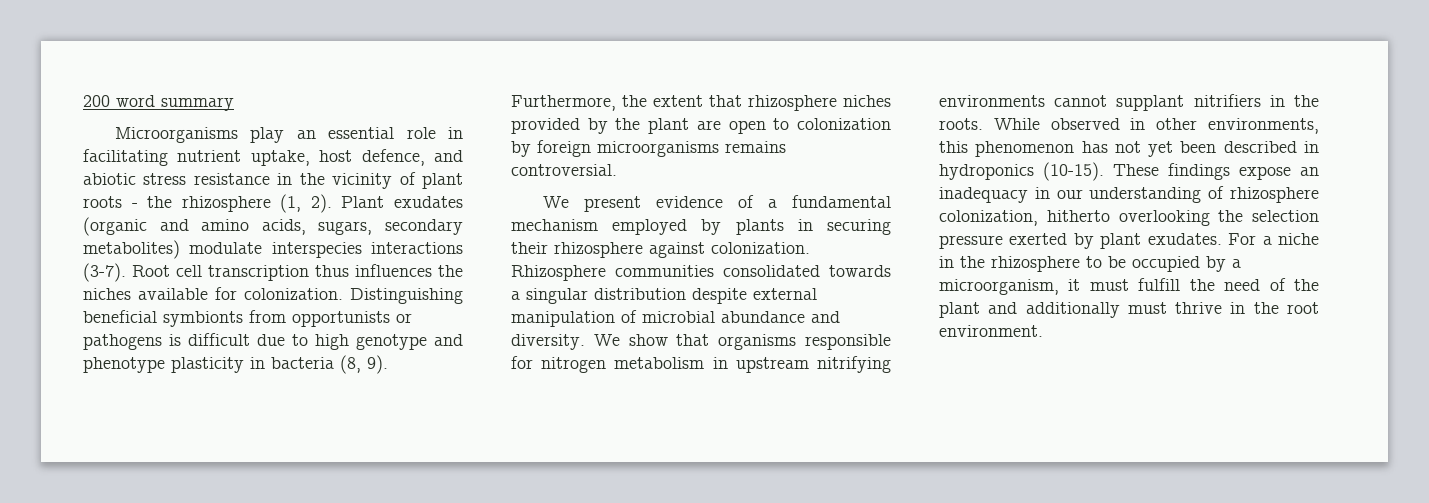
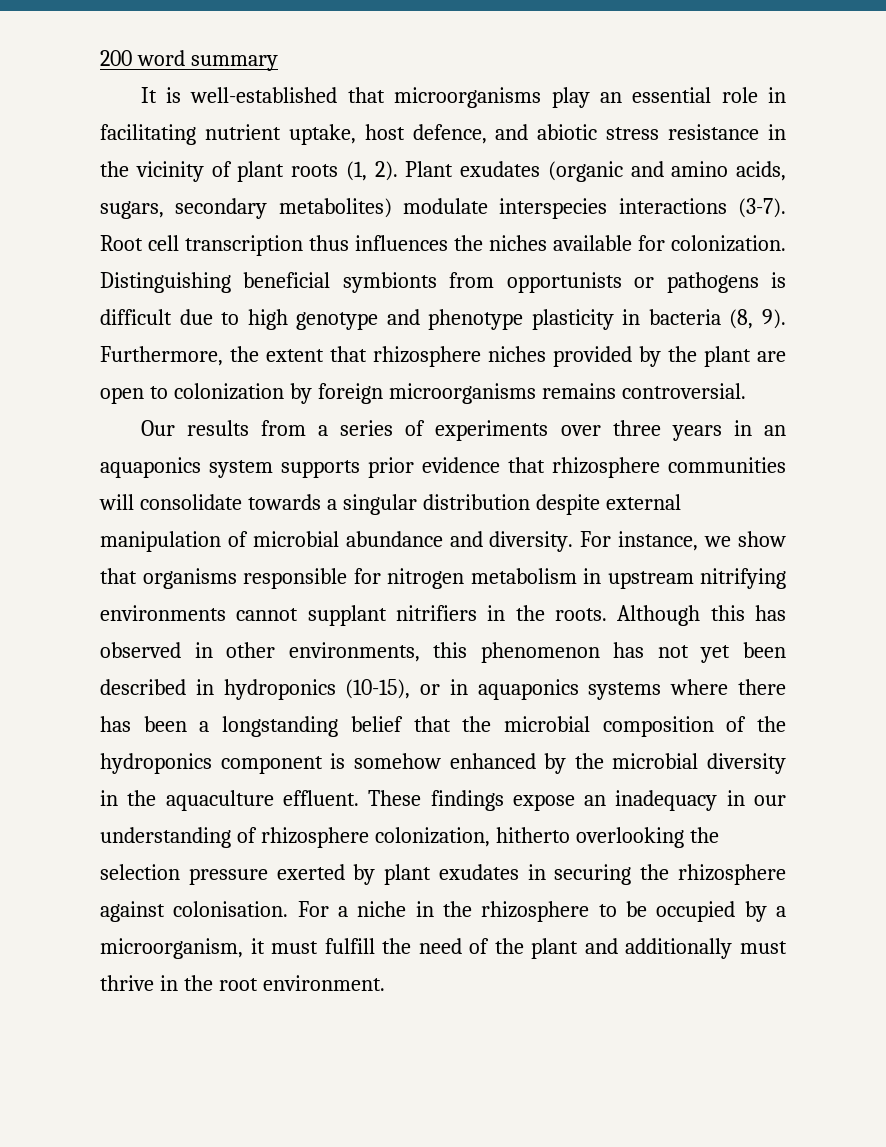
- Microorganisms play an essential role in facilitating nutrient uptake, host defence, and abiotic stress resistance in the vicinity of plant roots - the rhizosphere (1, 2).
+ It is well-established that microorganisms play an essential role in facilitating nutrient uptake, host defence, and abiotic stress resistance in the vicinity of plant roots (1, 2).
- We present evidence of a fundamental mechanism employed by plants in securing their rhizosphere against colonization. Rhizosphere communities consolidated towards a singular distribution despite external manipulation of microbial abundance and diversity.
+ Our results from a series of experiments over three years in an aquaponics system supports prior evidence that rhizosphere communities will consolidate towards a singular distribution despite external manipulation of microbial abundance and diversity.
- We show that organisms responsible for nitrogen metabolism in upstream nitrifying environments cannot supplant nitrifiers in the roots.
+ For instance, we show that organisms responsible for nitrogen metabolism in upstream nitrifying environments cannot supplant nitrifiers in the roots.
- While observed in other environments, this phenomenon has not yet been described in hydroponics (10-15).
+ Although this has observed in other environments, this phenomenon has not yet been described in hydroponics (10-15), or in aquaponics systems where there has been a longstanding belief that the microbial composition of the hydroponics component is somehow enhanced by the microbial diversity in the aquaculture effluent.
- These findings expose an inadequacy in our understanding of rhizosphere colonization, hitherto overlooking the selection pressure exerted by plant exudates.
+ These findings expose an inadequacy in our understanding of rhizosphere colonization, hitherto overlooking the selection pressure exerted by plant exudates in securing the rhizosphere against colonisation.

